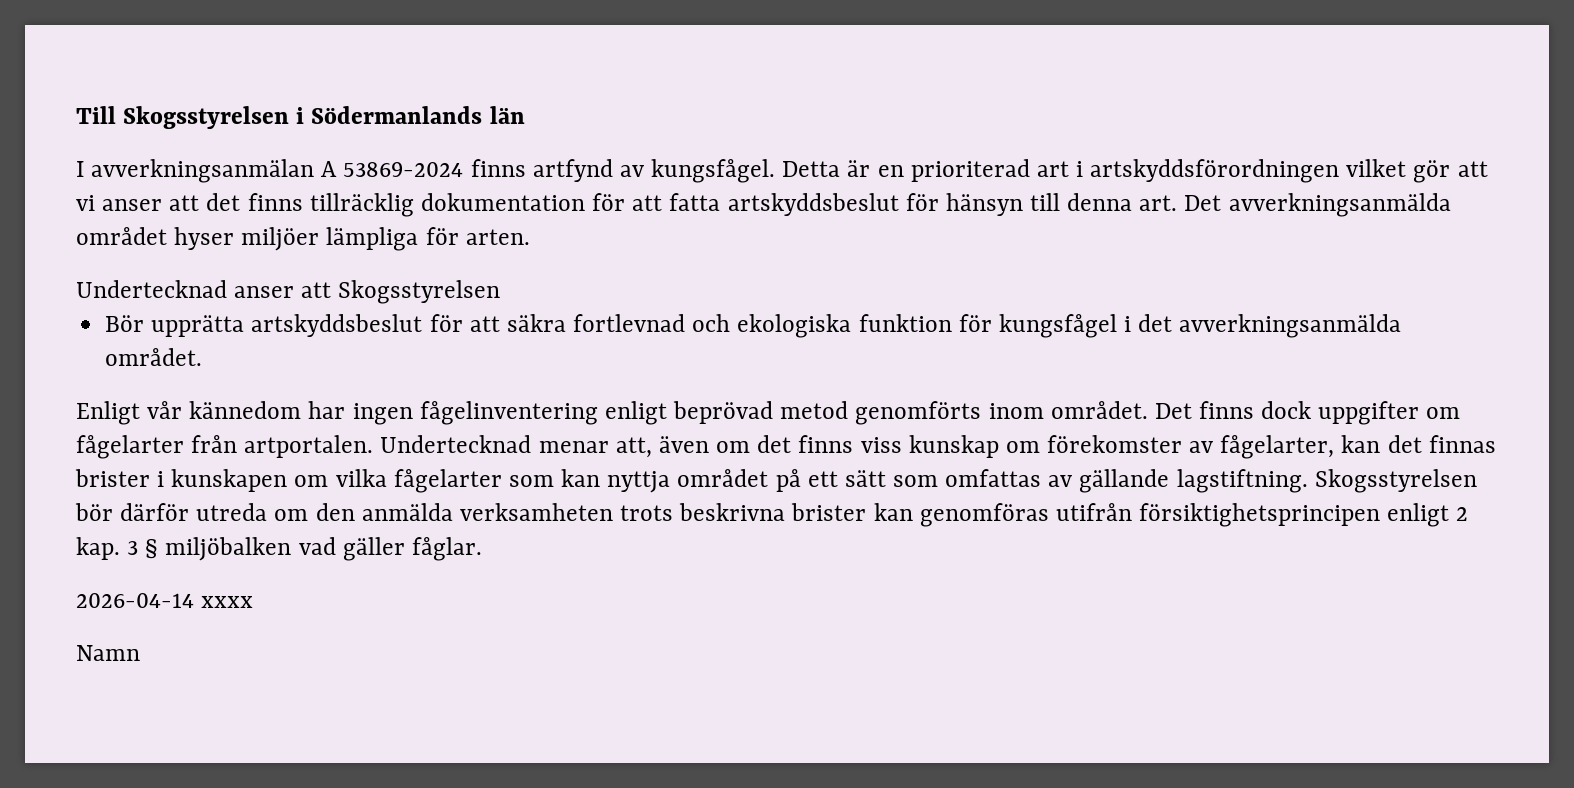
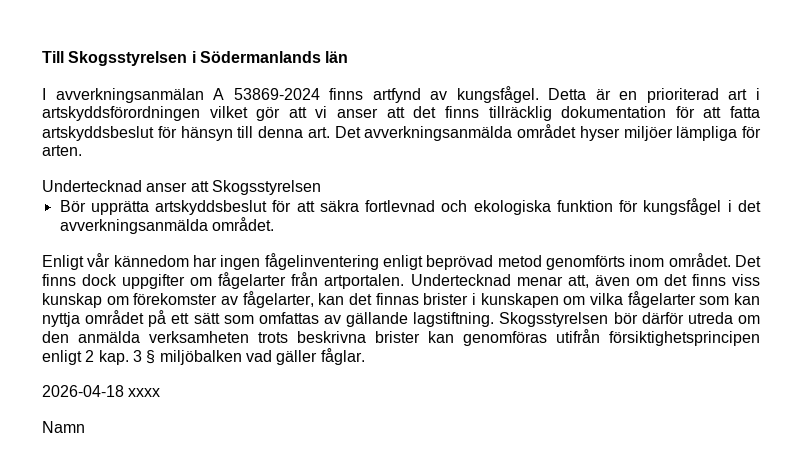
- 2026-04-14 xxxx
+ 2026-04-18 xxxx

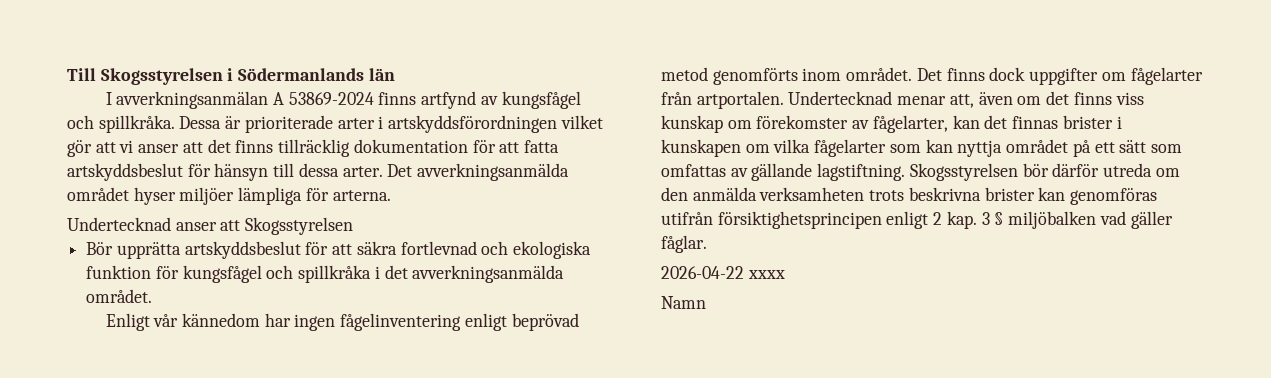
- I avverkningsanmälan A 53869-2024 finns artfynd av kungsfågel. Detta är en prioriterad art i artskyddsförordningen vilket gör att vi anser att det finns tillräcklig dokumentation för att fatta artskyddsbeslut för hänsyn till denna art. Det avverkningsanmälda området hyser miljöer lämpliga för arten.
+ I avverkningsanmälan A 53869-2024 finns artfynd av kungsfågel och spillkråka. Dessa är prioriterade arter i artskyddsförordningen vilket gör att vi anser att det finns tillräcklig dokumentation för att fatta artskyddsbeslut för hänsyn till dessa arter. Det avverkningsanmälda området hyser miljöer lämpliga för arterna.
- Bör upprätta artskyddsbeslut för att säkra fortlevnad och ekologiska funktion för kungsfågel i det avverkningsanmälda området.
+ Bör upprätta artskyddsbeslut för att säkra fortlevnad och ekologiska funktion för kungsfågel och spillkråka i det avverkningsanmälda området.
- 2026-04-18 xxxx
+ 2026-04-22 xxxx

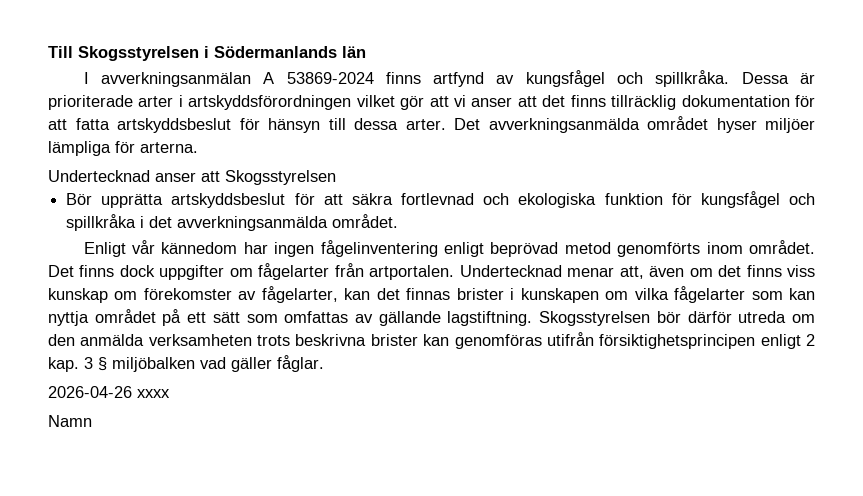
- 2026-04-22 xxxx
+ 2026-04-26 xxxx

